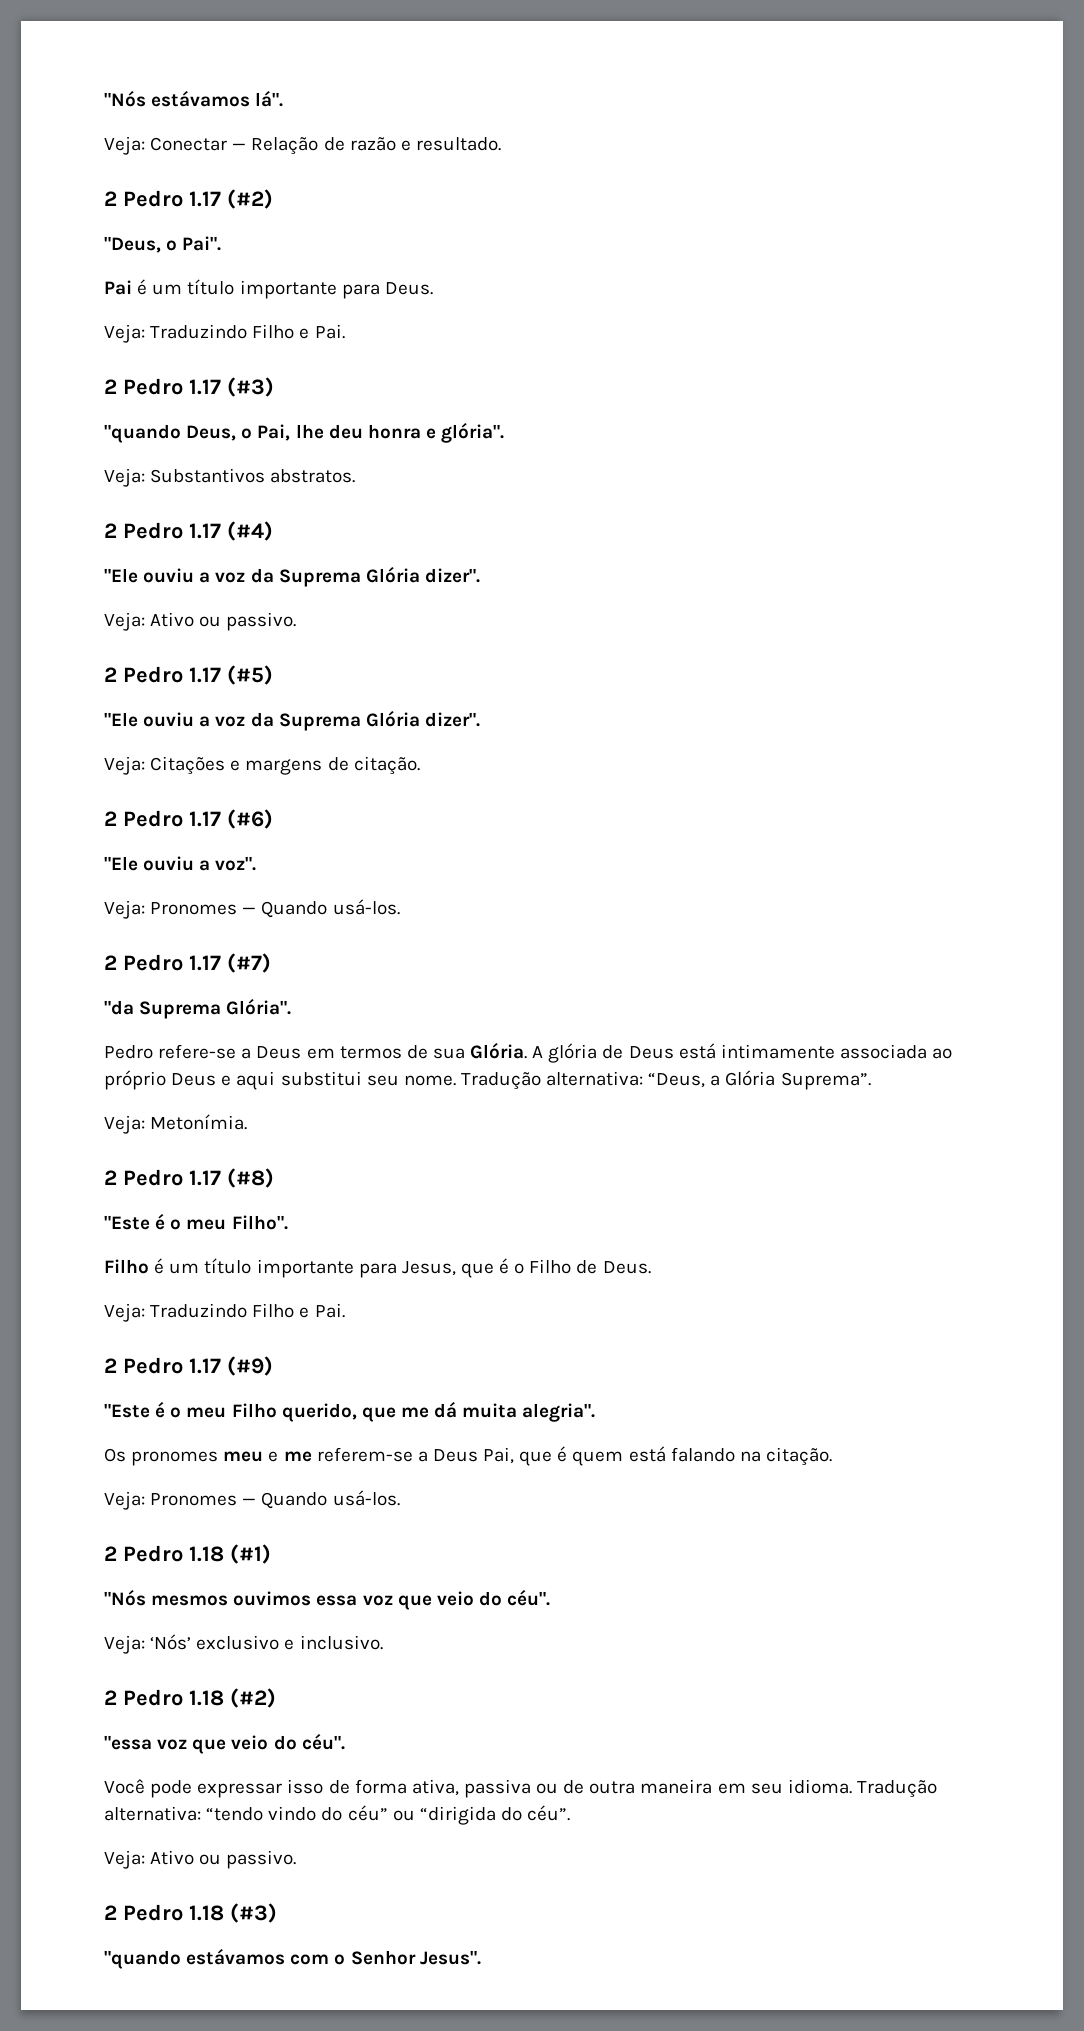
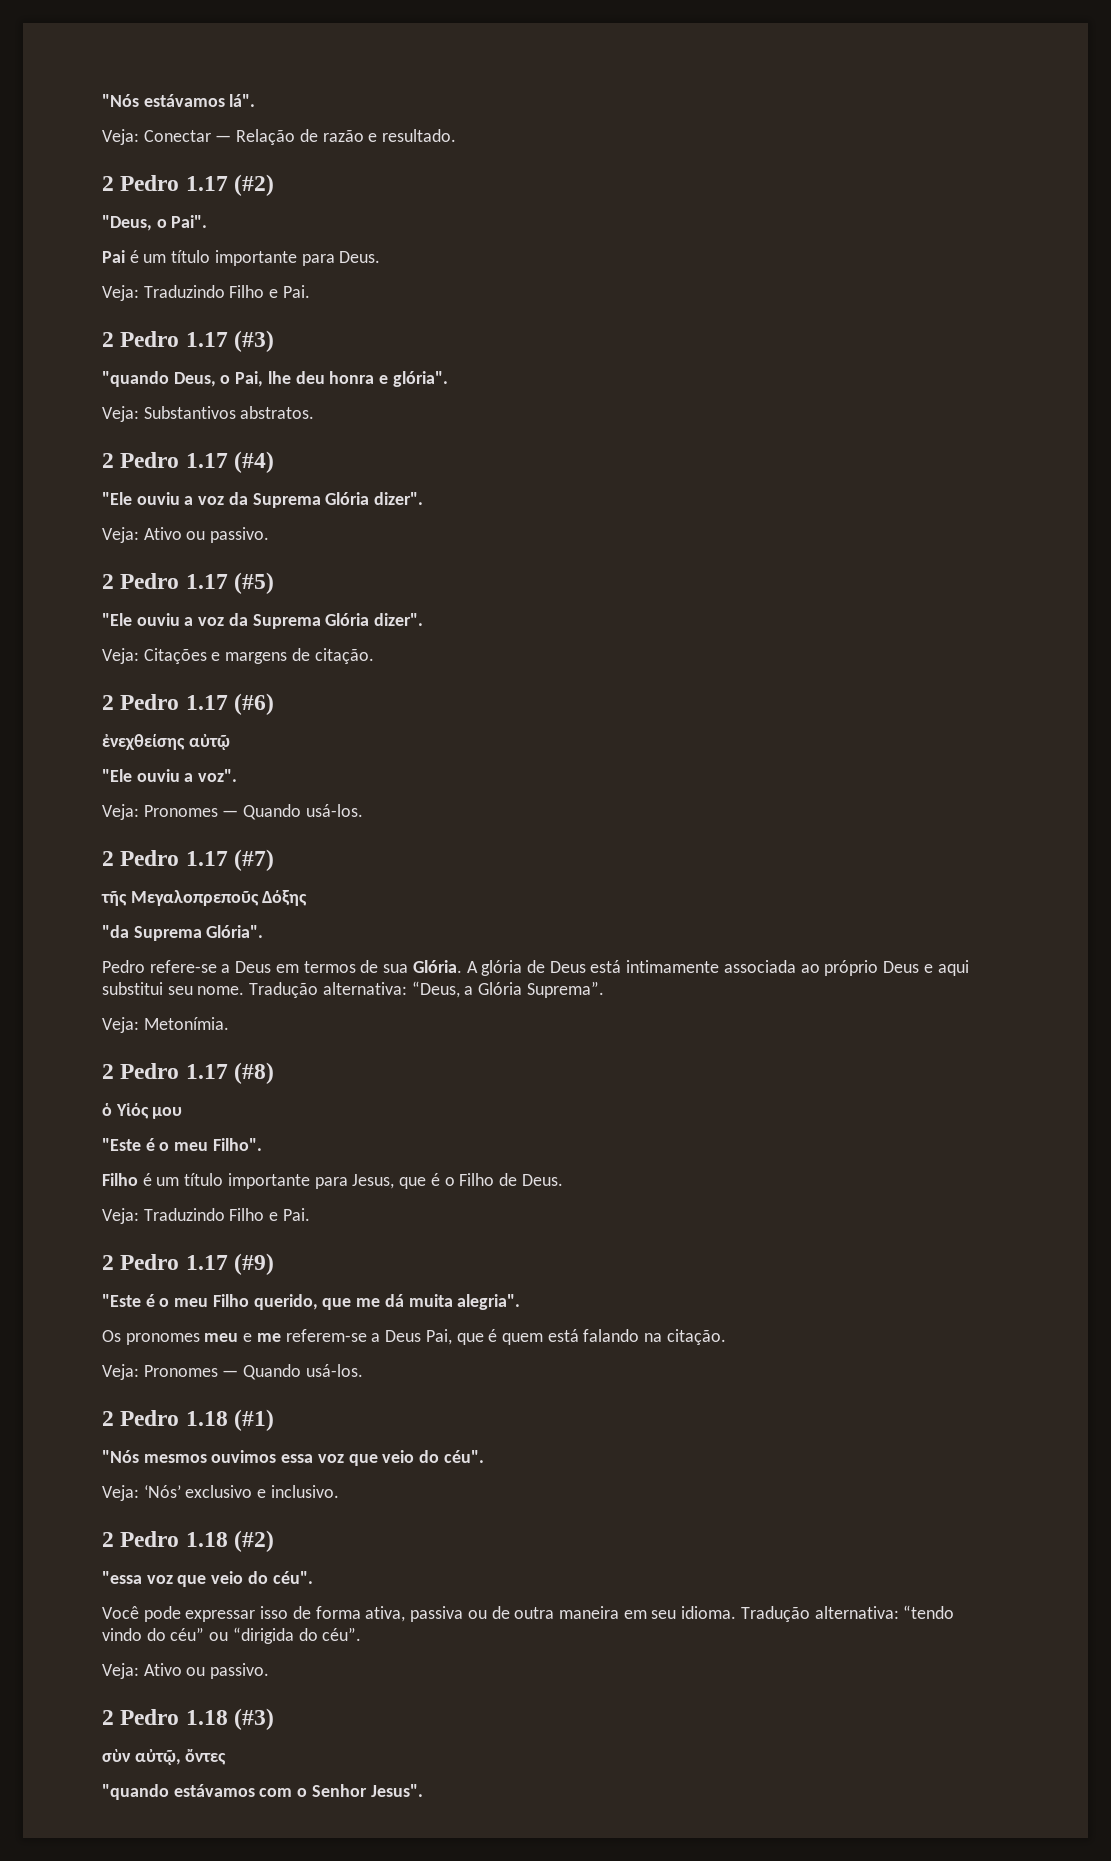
+ ἐνεχθείσης αὐτῷ
+ τῆς Μεγαλοπρεποῦς Δόξης
+ ὁ Υἱός μου
+ σὺν αὐτῷ, ὄντες

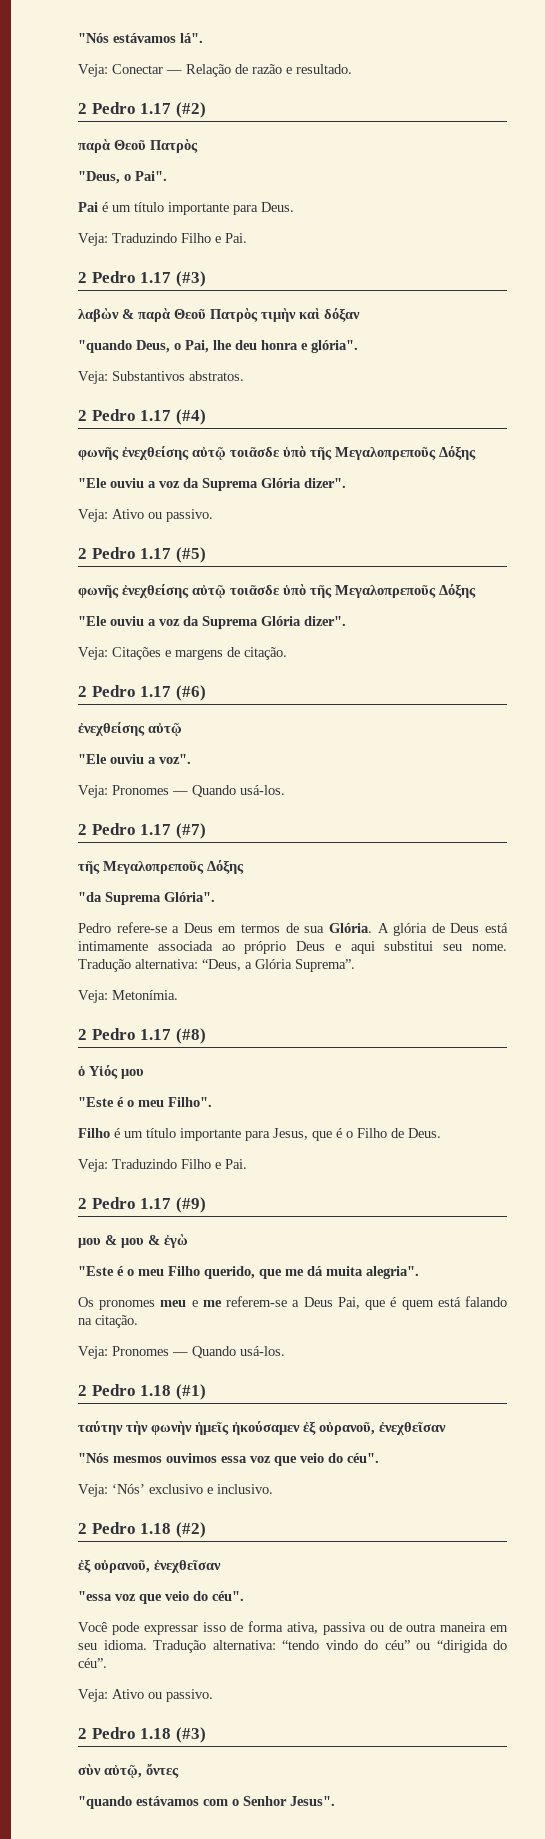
  2 Pedro 1.17 (#2)
+ παρὰ Θεοῦ Πατρὸς
+ λαβὼν & παρὰ Θεοῦ Πατρὸς τιμὴν καὶ δόξαν
  2 Pedro 1.17 (#4)
+ φωνῆς ἐνεχθείσης αὐτῷ τοιᾶσδε ὑπὸ τῆς Μεγαλοπρεποῦς Δόξης
  2 Pedro 1.17 (#5)
+ φωνῆς ἐνεχθείσης αὐτῷ τοιᾶσδε ὑπὸ τῆς Μεγαλοπρεποῦς Δόξης
+ μου & μου & ἐγὼ
+ ταύτην τὴν φωνὴν ἡμεῖς ἠκούσαμεν ἐξ οὐρανοῦ, ἐνεχθεῖσαν
  2 Pedro 1.18 (#2)
+ ἐξ οὐρανοῦ, ἐνεχθεῖσαν

